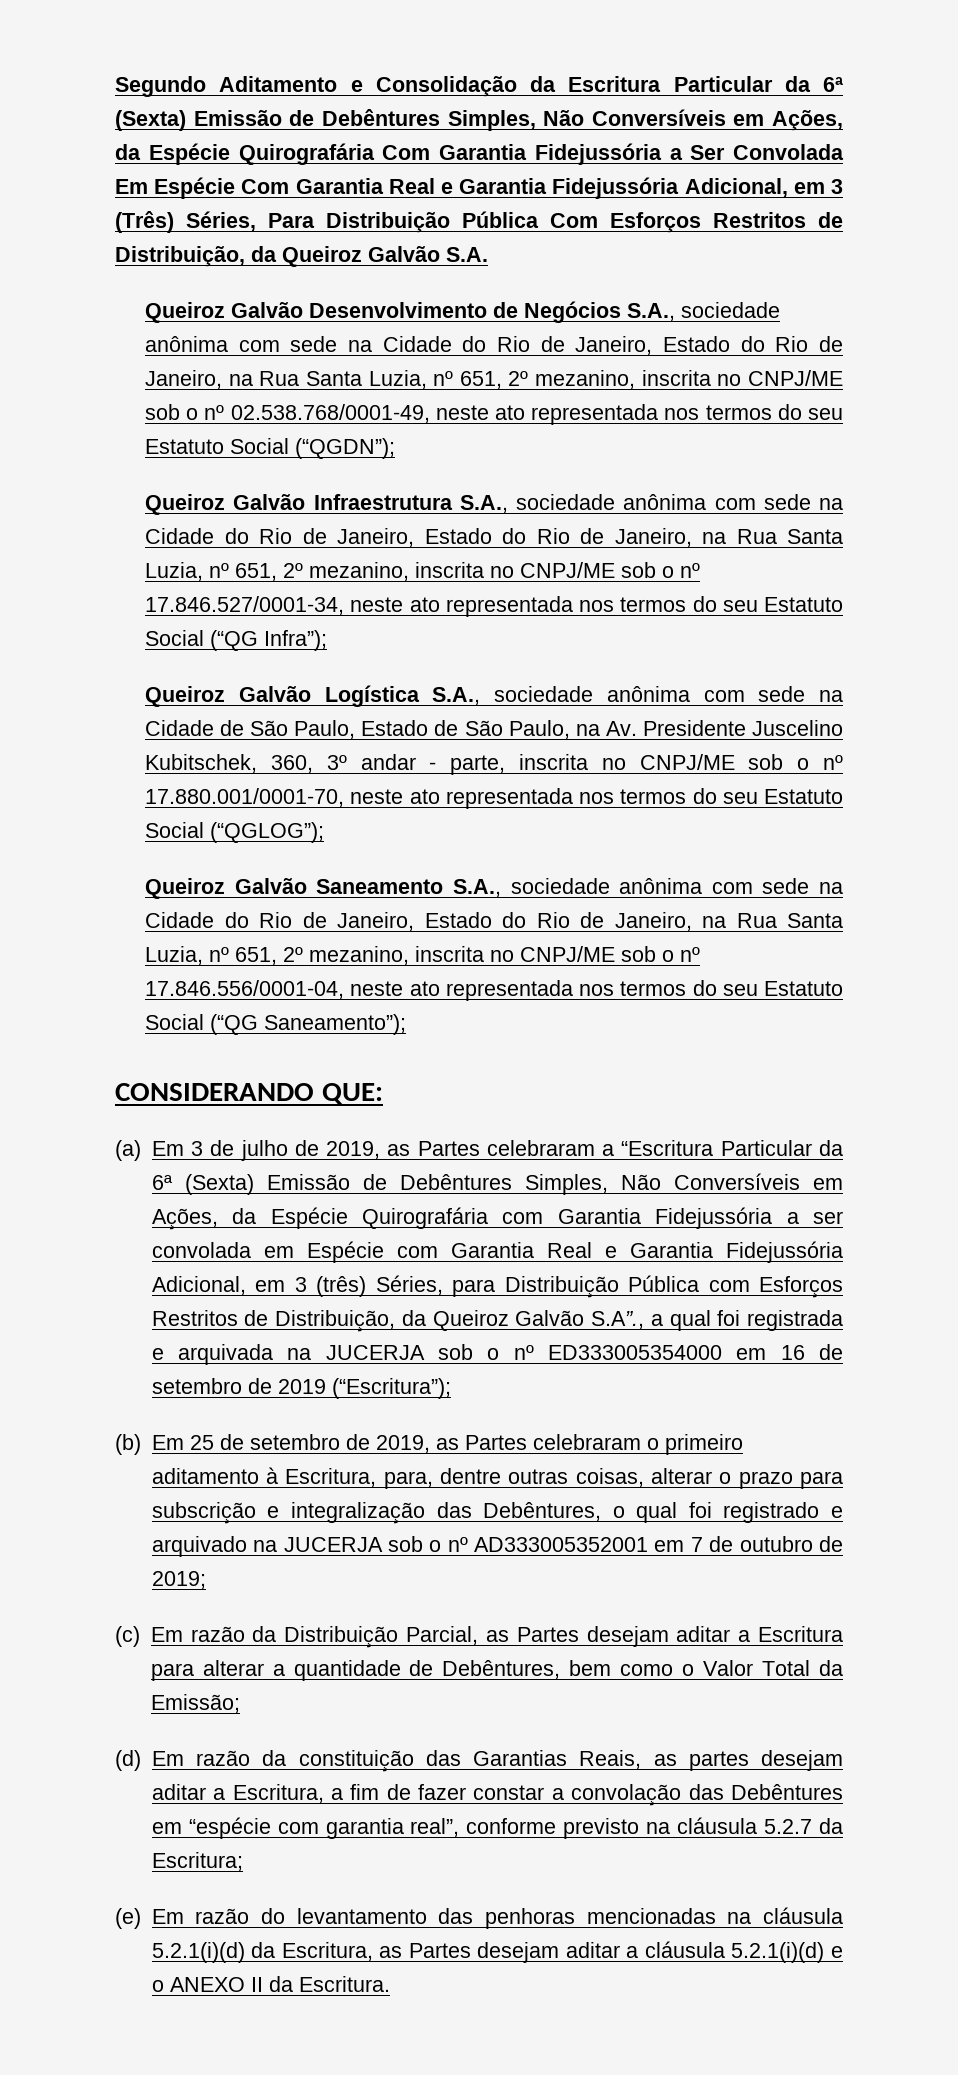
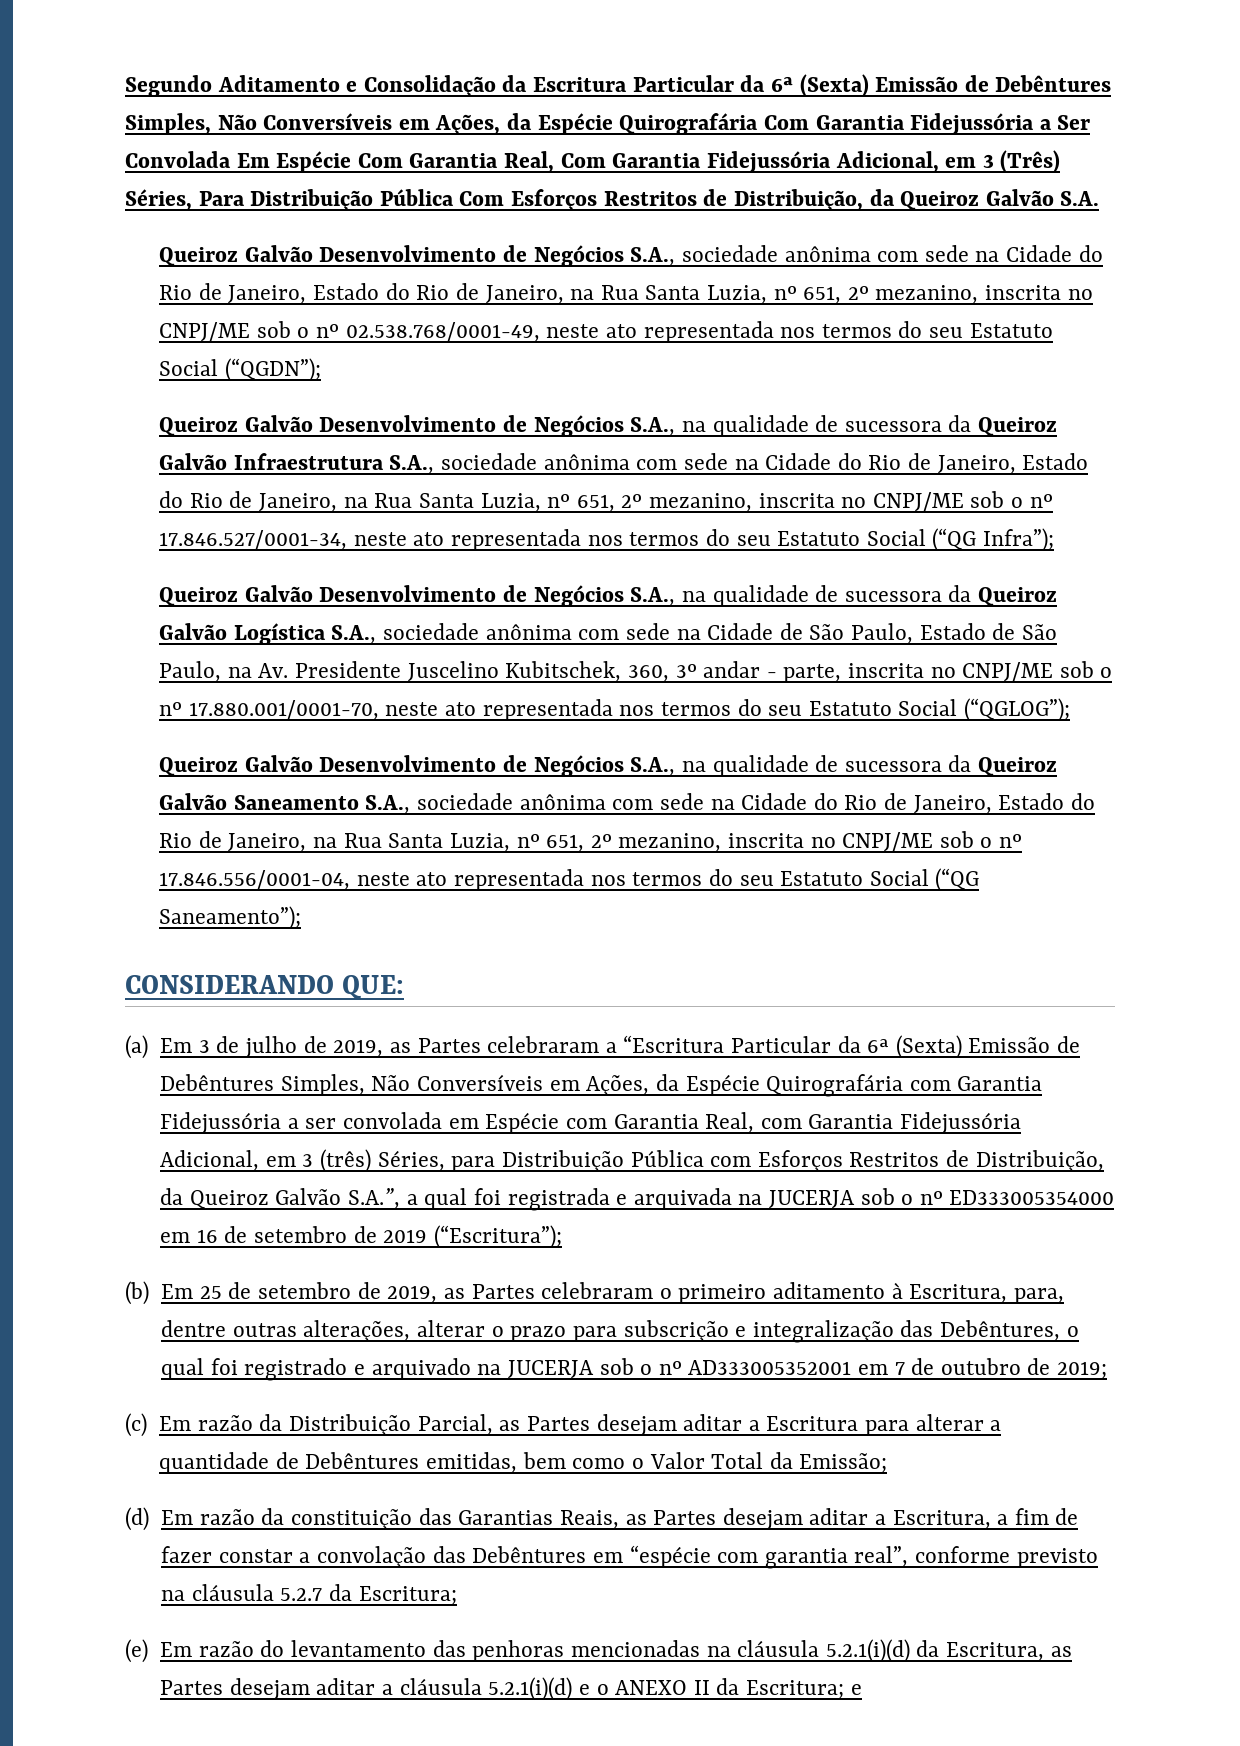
- Segundo Aditamento e Consolidação da Escritura Particular da 6ª (Sexta) Emissão de Debêntures Simples, Não Conversíveis em Ações, da Espécie Quirografária Com Garantia Fidejussória a Ser Convolada Em Espécie Com Garantia Real e Garantia Fidejussória Adicional, em 3 (Três) Séries, Para Distribuição Pública Com Esforços Restritos de Distribuição, da Queiroz Galvão S.A.
+ Segundo Aditamento e Consolidação da Escritura Particular da 6ª (Sexta) Emissão de Debêntures Simples, Não Conversíveis em Ações, da Espécie Quirografária Com Garantia Fidejussória a Ser Convolada Em Espécie Com Garantia Real, Com Garantia Fidejussória Adicional, em 3 (Três) Séries, Para Distribuição Pública Com Esforços Restritos de Distribuição, da Queiroz Galvão S.A.
- Queiroz Galvão Infraestrutura S.A., sociedade anônima com sede na Cidade do Rio de Janeiro, Estado do Rio de Janeiro, na Rua Santa Luzia, nº 651, 2º mezanino, inscrita no CNPJ/ME sob o nº 17.846.527/0001-34, neste ato representada nos termos do seu Estatuto Social (“QG Infra”);
+ Queiroz Galvão Desenvolvimento de Negócios S.A., na qualidade de sucessora da Queiroz Galvão Infraestrutura S.A., sociedade anônima com sede na Cidade do Rio de Janeiro, Estado do Rio de Janeiro, na Rua Santa Luzia, nº 651, 2º mezanino, inscrita no CNPJ/ME sob o nº 17.846.527/0001-34, neste ato representada nos termos do seu Estatuto Social (“QG Infra”);
- Queiroz Galvão Logística S.A., sociedade anônima com sede na Cidade de São Paulo, Estado de São Paulo, na Av. Presidente Juscelino Kubitschek, 360, 3º andar - parte, inscrita no CNPJ/ME sob o nº 17.880.001/0001-70, neste ato representada nos termos do seu Estatuto Social (“QGLOG”);
+ Queiroz Galvão Desenvolvimento de Negócios S.A., na qualidade de sucessora da Queiroz Galvão Logística S.A., sociedade anônima com sede na Cidade de São Paulo, Estado de São Paulo, na Av. Presidente Juscelino Kubitschek, 360, 3º andar - parte, inscrita no CNPJ/ME sob o nº 17.880.001/0001-70, neste ato representada nos termos do seu Estatuto Social (“QGLOG”);
- Queiroz Galvão Saneamento S.A., sociedade anônima com sede na Cidade do Rio de Janeiro, Estado do Rio de Janeiro, na Rua Santa Luzia, nº 651, 2º mezanino, inscrita no CNPJ/ME sob o nº 17.846.556/0001-04, neste ato representada nos termos do seu Estatuto Social (“QG Saneamento”);
+ Queiroz Galvão Desenvolvimento de Negócios S.A., na qualidade de sucessora da Queiroz Galvão Saneamento S.A., sociedade anônima com sede na Cidade do Rio de Janeiro, Estado do Rio de Janeiro, na Rua Santa Luzia, nº 651, 2º mezanino, inscrita no CNPJ/ME sob o nº 17.846.556/0001-04, neste ato representada nos termos do seu Estatuto Social (“QG Saneamento”);
- (a) Em 3 de julho de 2019, as Partes celebraram a “Escritura Particular da 6ª (Sexta) Emissão de Debêntures Simples, Não Conversíveis em Ações, da Espécie Quirografária com Garantia Fidejussória a ser convolada em Espécie com Garantia Real e Garantia Fidejussória Adicional, em 3 (três) Séries, para Distribuição Pública com Esforços Restritos de Distribuição, da Queiroz Galvão S.A”., a qual foi registrada e arquivada na JUCERJA sob o nº ED333005354000 em 16 de setembro de 2019 (“Escritura”);
+ (a) Em 3 de julho de 2019, as Partes celebraram a “Escritura Particular da 6ª (Sexta) Emissão de Debêntures Simples, Não Conversíveis em Ações, da Espécie Quirografária com Garantia Fidejussória a ser convolada em Espécie com Garantia Real, com Garantia Fidejussória Adicional, em 3 (três) Séries, para Distribuição Pública com Esforços Restritos de Distribuição, da Queiroz Galvão S.A.”, a qual foi registrada e arquivada na JUCERJA sob o nº ED333005354000 em 16 de setembro de 2019 (“Escritura”);
- (b) Em 25 de setembro de 2019, as Partes celebraram o primeiro aditamento à Escritura, para, dentre outras coisas, alterar o prazo para subscrição e integralização das Debêntures, o qual foi registrado e arquivado na JUCERJA sob o nº AD333005352001 em 7 de outubro de 2019;
+ (b) Em 25 de setembro de 2019, as Partes celebraram o primeiro aditamento à Escritura, para, dentre outras alterações, alterar o prazo para subscrição e integralização das Debêntures, o qual foi registrado e arquivado na JUCERJA sob o nº AD333005352001 em 7 de outubro de 2019;
- (c) Em razão da Distribuição Parcial, as Partes desejam aditar a Escritura para alterar a quantidade de Debêntures, bem como o Valor Total da Emissão;
+ (c) Em razão da Distribuição Parcial, as Partes desejam aditar a Escritura para alterar a quantidade de Debêntures emitidas, bem como o Valor Total da Emissão;
- (d) Em razão da constituição das Garantias Reais, as partes desejam aditar a Escritura, a fim de fazer constar a convolação das Debêntures em “espécie com garantia real”, conforme previsto na cláusula 5.2.7 da Escritura;
+ (d) Em razão da constituição das Garantias Reais, as Partes desejam aditar a Escritura, a fim de fazer constar a convolação das Debêntures em “espécie com garantia real”, conforme previsto na cláusula 5.2.7 da Escritura;
- (e) Em razão do levantamento das penhoras mencionadas na cláusula 5.2.1(i)(d) da Escritura, as Partes desejam aditar a cláusula 5.2.1(i)(d) e o ANEXO II da Escritura.
+ (e) Em razão do levantamento das penhoras mencionadas na cláusula 5.2.1(i)(d) da Escritura, as Partes desejam aditar a cláusula 5.2.1(i)(d) e o ANEXO II da Escritura; e

